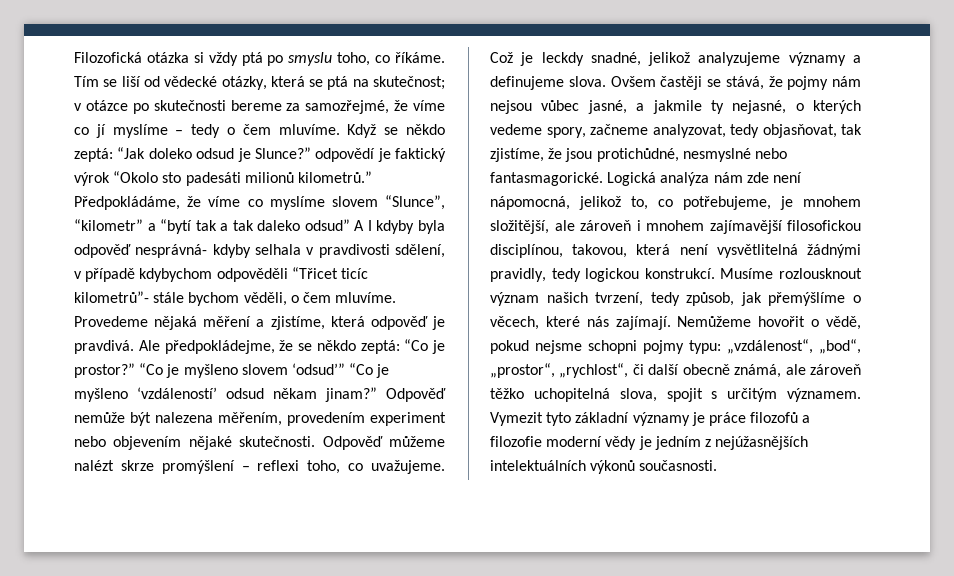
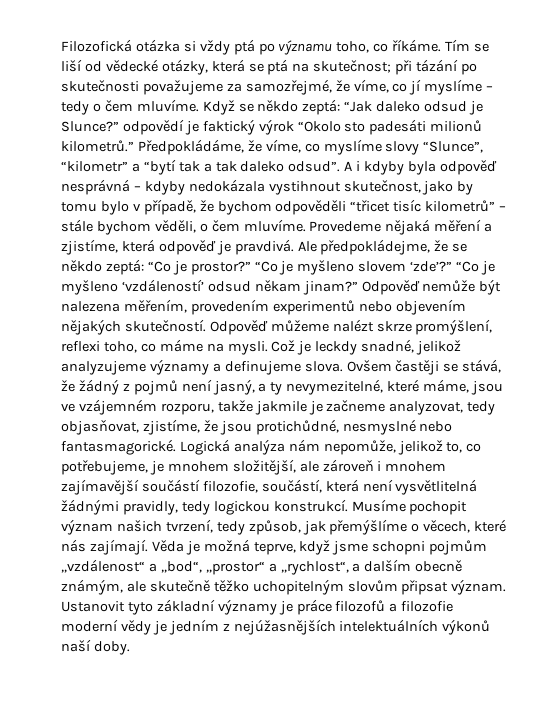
- Filozofická otázka si vždy ptá po smyslu toho, co říkáme.
+ Filozofická otázka si vždy ptá po významu toho, co říkáme.
- Tím se liší od vědecké otázky, která se ptá na skutečnost; v otázce po skutečnosti bereme za samozřejmé, že víme co jí myslíme – tedy o čem mluvíme.
+ Tím se liší od vědecké otázky, která se ptá na skutečnost; při tázání po skutečnosti považujeme za samozřejmé, že víme, co jí myslíme – tedy o čem mluvíme.
- Když se někdo zeptá: “Jak doleko odsud je Slunce?” odpovědí je faktický výrok “Okolo sto padesáti milionů kilometrů.”
+ Když se někdo zeptá: “Jak daleko odsud je Slunce?” odpovědí je faktický výrok “Okolo sto padesáti milionů kilometrů.”
- Předpokládáme, že víme co myslíme slovem “Slunce”, “kilometr” a “bytí tak a tak daleko odsud” A I kdyby byla odpověď nesprávná- kdyby selhala v pravdivosti sdělení, v případě kdybychom odpověděli “Třicet ticíc kilometrů”- stále bychom věděli, o čem mluvíme.
+ Předpokládáme, že víme, co myslíme slovy “Slunce”, “kilometr” a “bytí tak a tak daleko odsud”. A i kdyby byla odpověď nesprávná – kdyby nedokázala vystihnout skutečnost, jako by tomu bylo v případě, že bychom odpověděli “třicet tisíc kilometrů” – stále bychom věděli, o čem mluvíme.
- “Co je myšleno slovem ‘odsud’” “Co je myšleno ‘vzdáleností’ odsud někam jinam?”
+ “Co je myšleno slovem ‘zde’?” “Co je myšleno ‘vzdáleností’ odsud někam jinam?”
- Odpověď nemůže být nalezena měřením, provedením experiment nebo objevením nějaké skutečnosti.
+ Odpověď nemůže být nalezena měřením, provedením experimentů nebo objevením nějakých skutečností.
- Odpověď můžeme nalézt skrze promýšlení – reflexi toho, co uvažujeme.
+ Odpověď můžeme nalézt skrze promýšlení, reflexi toho, co máme na mysli.
- Ovšem častěji se stává, že pojmy nám nejsou vůbec jasné, a jakmile ty nejasné, o kterých vedeme spory, začneme analyzovat, tedy objasňovat, tak zjistíme, že jsou protichůdné, nesmyslné nebo fantasmagorické.
+ Ovšem častěji se stává, že žádný z pojmů není jasný, a ty nevymezitelné, které máme, jsou ve vzájemném rozporu, takže jakmile je začneme analyzovat, tedy objasňovat, zjistíme, že jsou protichůdné, nesmyslné nebo fantasmagorické.
- Logická analýza nám zde není nápomocná, jelikož to, co potřebujeme, je mnohem složitější, ale zároveň i mnohem zajímavější filosofickou disciplínou, takovou, která není vysvětlitelná žádnými pravidly, tedy logickou konstrukcí.
+ Logická analýza nám nepomůže, jelikož to, co potřebujeme, je mnohem složitější, ale zároveň i mnohem zajímavější součástí filozofie, součástí, která není vysvětlitelná žádnými pravidly, tedy logickou konstrukcí.
- Musíme rozlousknout význam našich tvrzení, tedy způsob, jak přemýšlíme o věcech, které nás zajímají.
+ Musíme pochopit význam našich tvrzení, tedy způsob, jak přemýšlíme o věcech, které nás zajímají.
- Nemůžeme hovořit o vědě, pokud nejsme schopni pojmy typu: „vzdálenost“, „bod“, „prostor“, „rychlost“, či další obecně známá, ale zároveň těžko uchopitelná slova, spojit s určitým významem. Vymezit tyto základní významy je práce filozofů a filozofie moderní vědy je jedním z nejúžasnějších intelektuálních výkonů současnosti.
+ Věda je možná teprve, když jsme schopni pojmům „vzdálenost“ a „bod“, „prostor“ a „rychlost“, a dalším obecně známým, ale skutečně těžko uchopitelným slovům připsat význam. Ustanovit tyto základní významy je práce filozofů a filozofie moderní vědy je jedním z nejúžasnějších intelektuálních výkonů naší doby.

